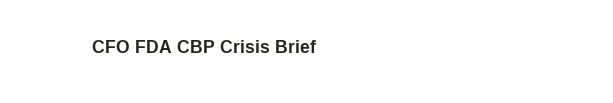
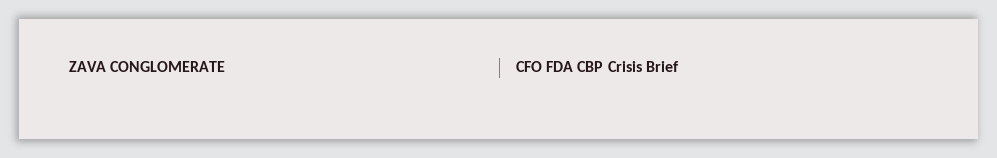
+ ZAVA CONGLOMERATE

